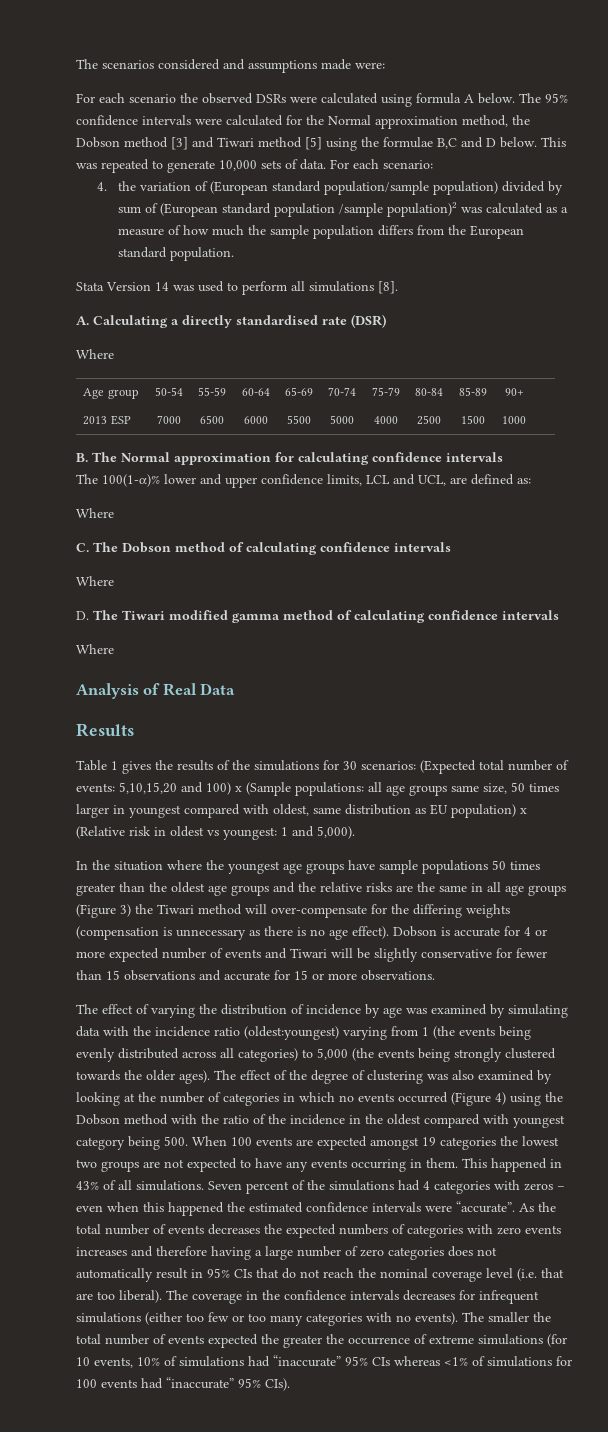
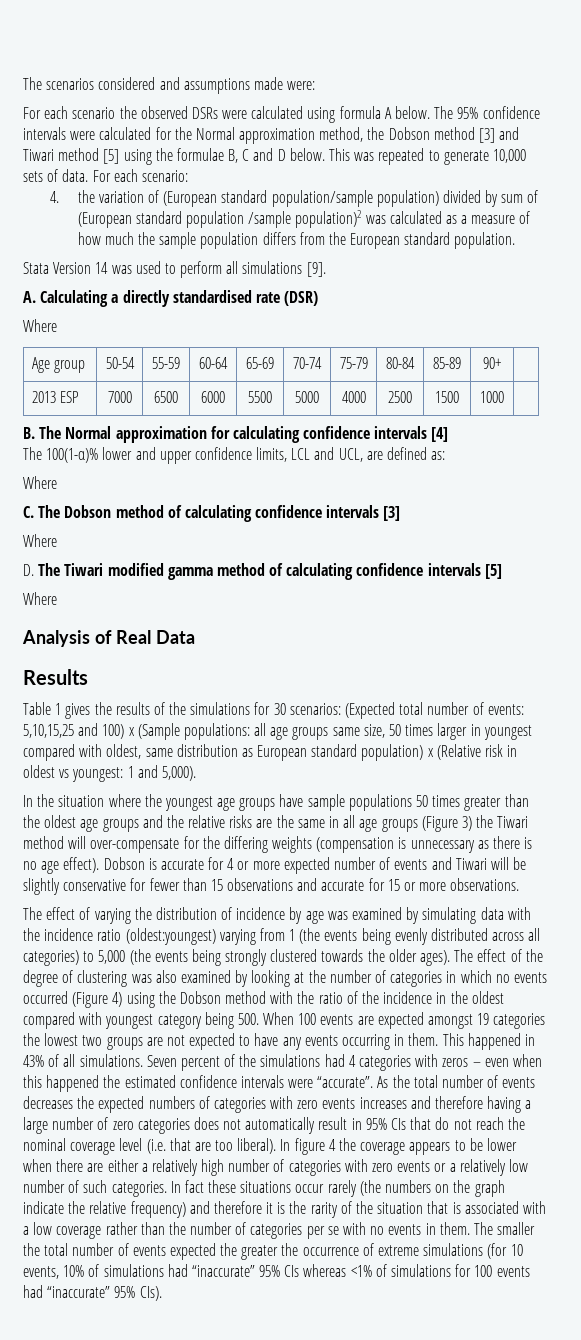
- The 95% confidence intervals were calculated for the Normal approximation method, the Dobson method [3] and Tiwari method [5] using the formulae B,C and D below.
+ The 95% confidence intervals were calculated for the Normal approximation method, the Dobson method [3] and Tiwari method [5] using the formulae B, C and D below.
- Stata Version 14 was used to perform all simulations [8].
+ Stata Version 14 was used to perform all simulations [9].
- B. The Normal approximation for calculating confidence intervals
+ B. The Normal approximation for calculating confidence intervals [4]
- C. The Dobson method of calculating confidence intervals
+ C. The Dobson method of calculating confidence intervals [3]
- D. The Tiwari modified gamma method of calculating confidence intervals
+ D. The Tiwari modified gamma method of calculating confidence intervals [5]
- Table 1 gives the results of the simulations for 30 scenarios: (Expected total number of events: 5,10,15,20 and 100) x (Sample populations: all age groups same size, 50 times larger in youngest compared with oldest, same distribution as EU population) x (Relative risk in oldest vs youngest: 1 and 5,000).
+ Table 1 gives the results of the simulations for 30 scenarios: (Expected total number of events: 5,10,15,25 and 100) x (Sample populations: all age groups same size, 50 times larger in youngest compared with oldest, same distribution as European standard population) x (Relative risk in oldest vs youngest: 1 and 5,000).
- The coverage in the confidence intervals decreases for infrequent simulations (either too few or too many categories with no events).
+ In figure 4 the coverage appears to be lower when there are either a relatively high number of categories with zero events or a relatively low number of such categories. In fact these situations occur rarely (the numbers on the graph indicate the relative frequency) and therefore it is the rarity of the situation that is associated with a low coverage rather than the number of categories per se with no events in them.

